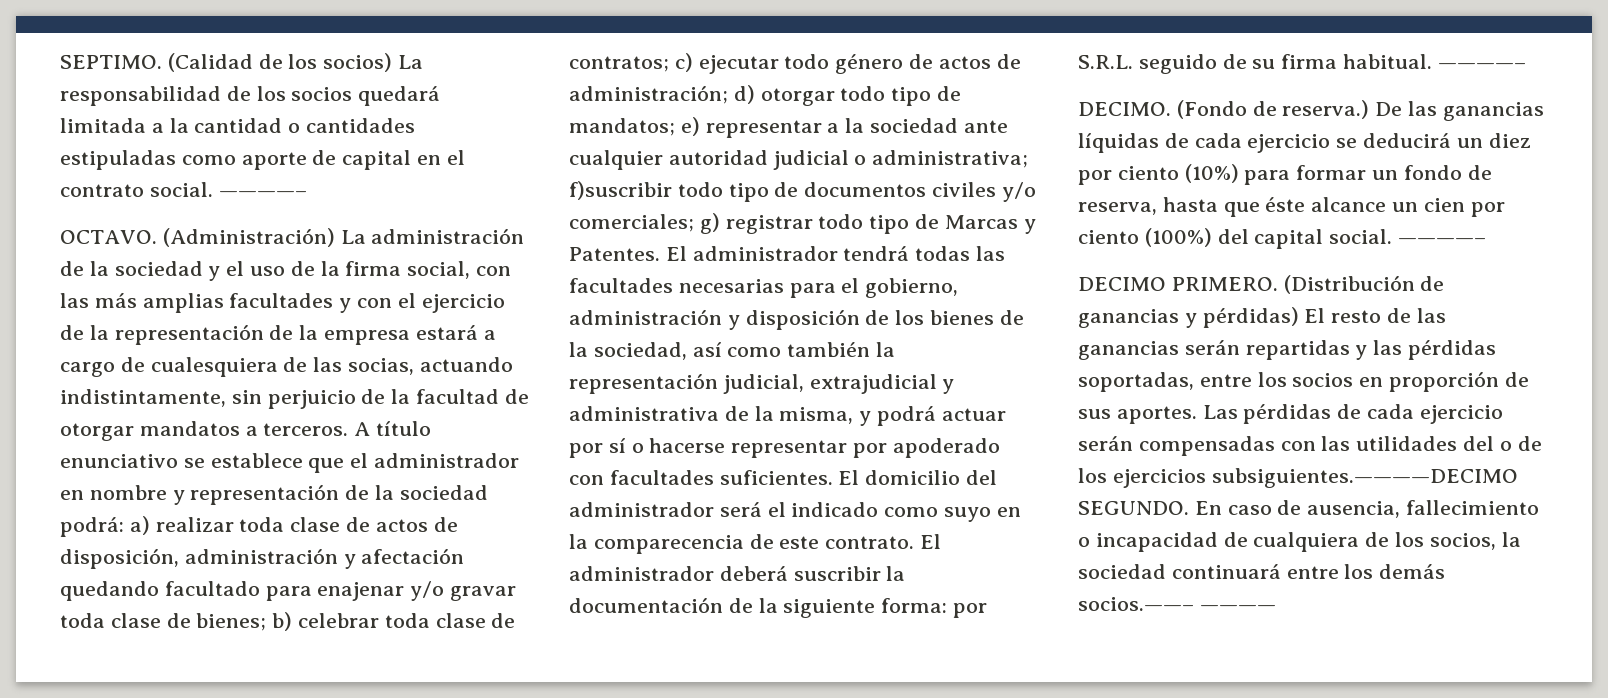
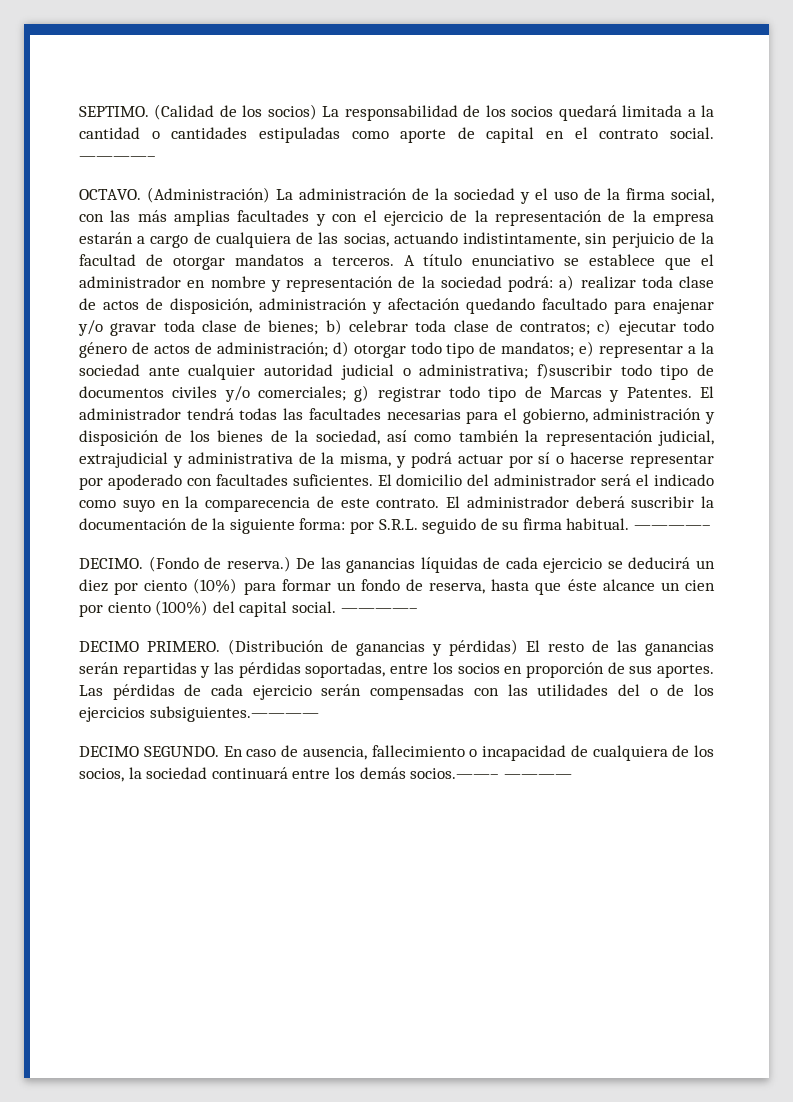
- (Administración) La administración de la sociedad y el uso de la firma social, con las más amplias facultades y con el ejercicio de la representación de la empresa estará a cargo de cualesquiera de las socias, actuando indistintamente, sin perjuicio de la facultad de otorgar mandatos a terceros.
+ (Administración) La administración de la sociedad y el uso de la firma social, con las más amplias facultades y con el ejercicio de la representación de la empresa estarán a cargo de cualquiera de las socias, actuando indistintamente, sin perjuicio de la facultad de otorgar mandatos a terceros.
- Las pérdidas de cada ejercicio serán compensadas con las utilidades del o de los ejercicios subsiguientes.————DECIMO SEGUNDO.
+ Las pérdidas de cada ejercicio serán compensadas con las utilidades del o de los ejercicios subsiguientes.————
+ DECIMO SEGUNDO.

